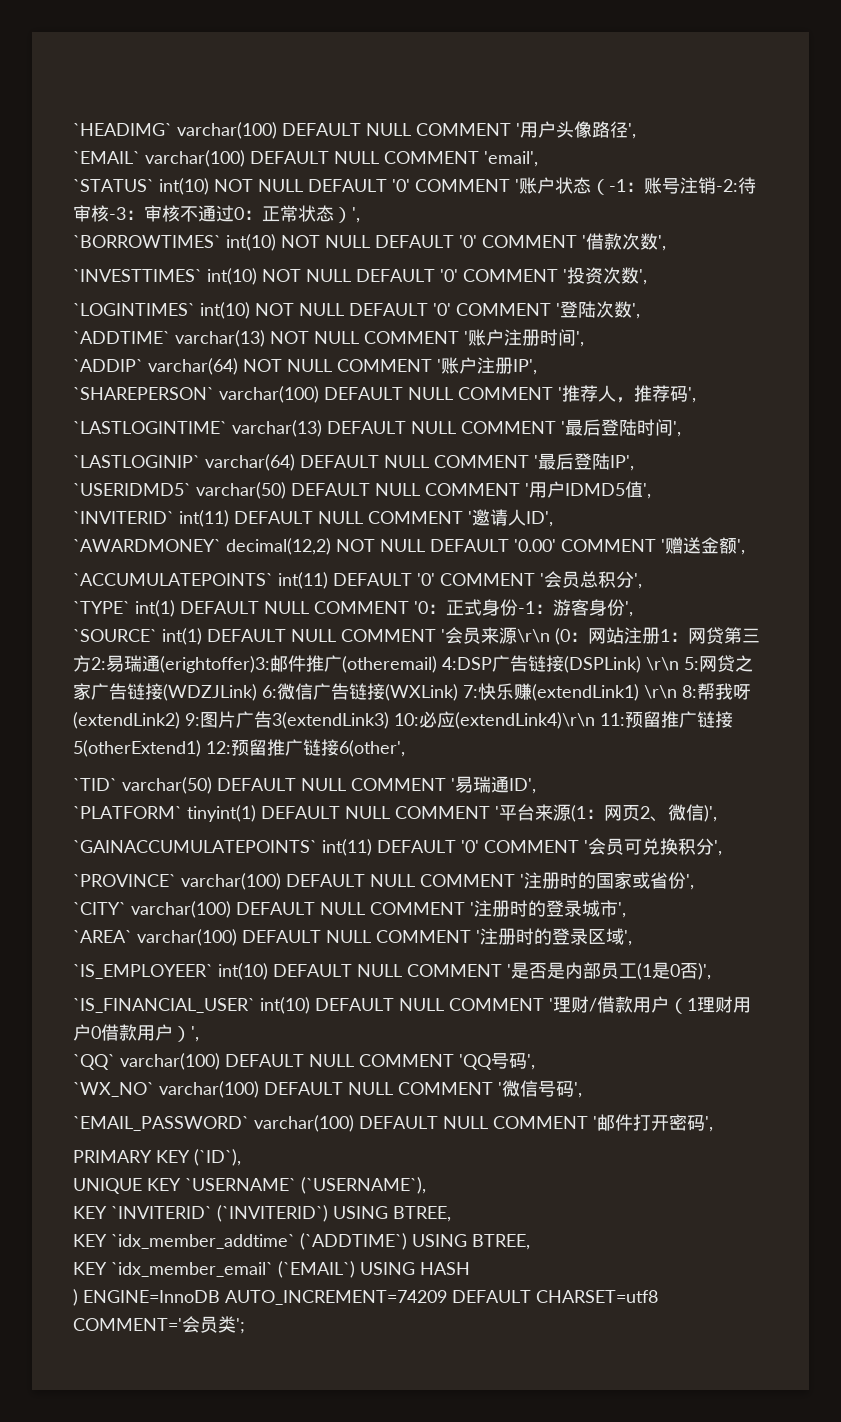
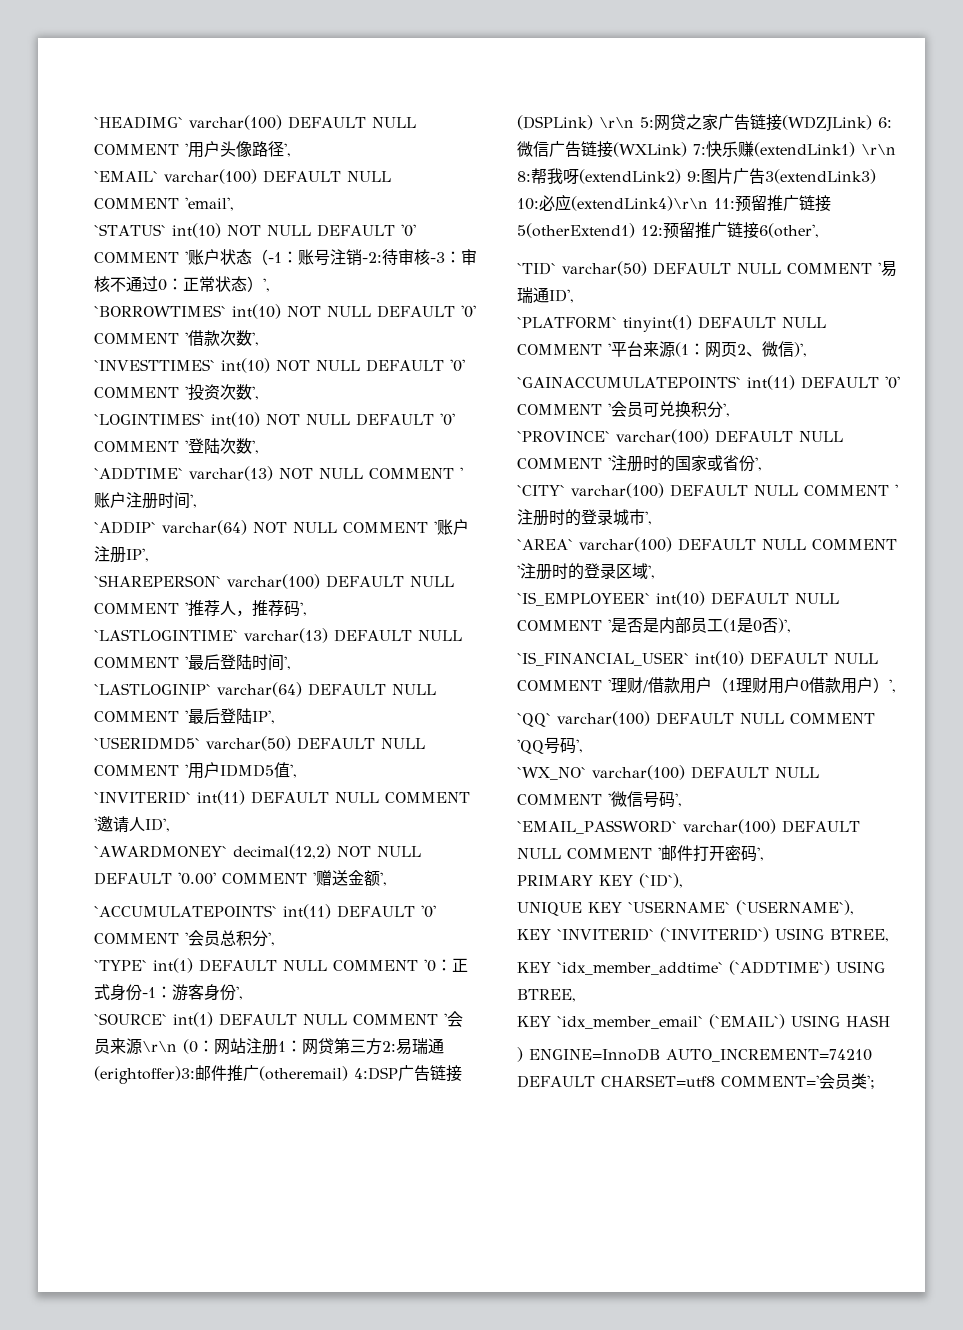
- ) ENGINE=InnoDB AUTO_INCREMENT=74209 DEFAULT CHARSET=utf8 COMMENT='会员类';
+ ) ENGINE=InnoDB AUTO_INCREMENT=74210 DEFAULT CHARSET=utf8 COMMENT='会员类';

